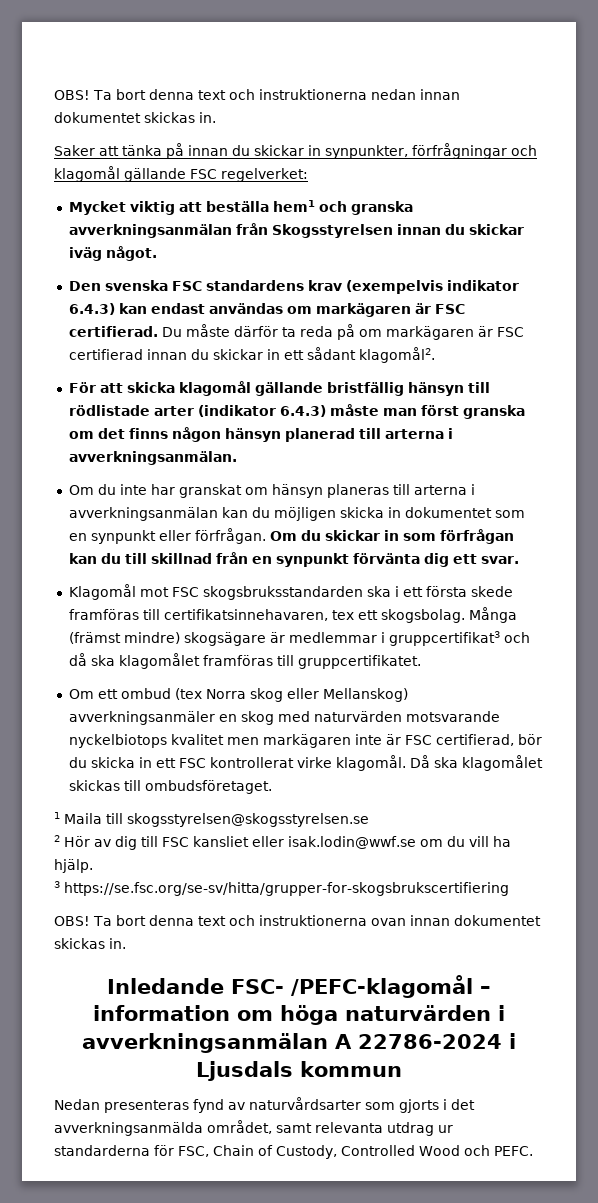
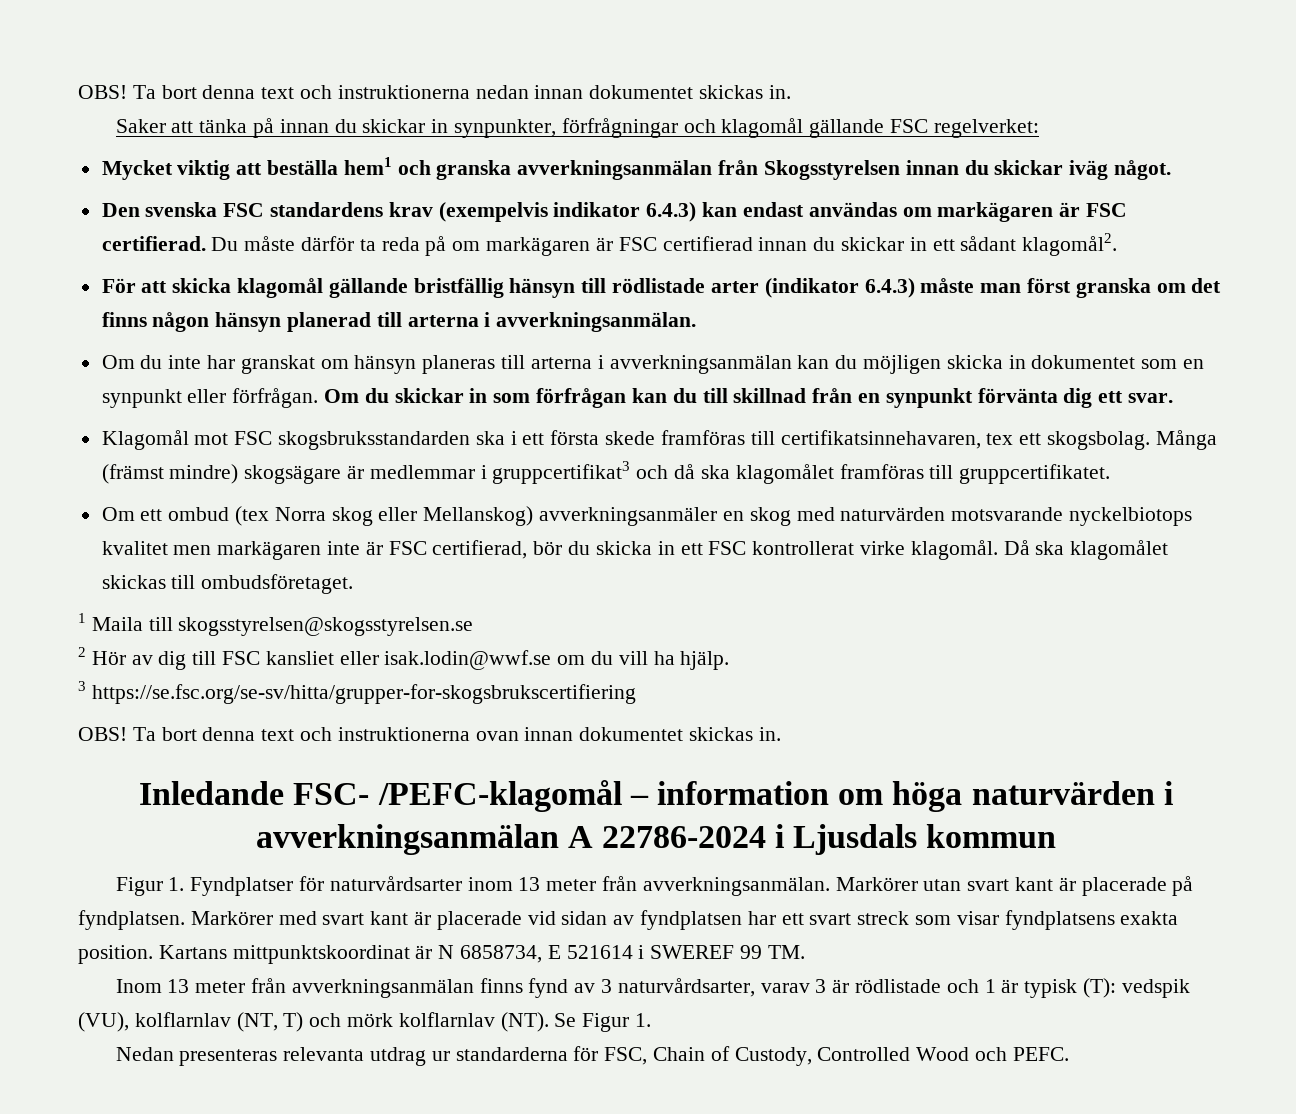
- Nedan presenteras fynd av naturvårdsarter som gjorts i det avverkningsanmälda området, samt relevanta utdrag ur standarderna för FSC, Chain of Custody, Controlled Wood och PEFC.
+ Figur 1. Fyndplatser för naturvårdsarter inom 13 meter från avverkningsanmälan. Markörer utan svart kant är placerade på fyndplatsen. Markörer med svart kant är placerade vid sidan av fyndplatsen har ett svart streck som visar fyndplatsens exakta position. Kartans mittpunktskoordinat är N 6858734, E 521614 i SWEREF 99 TM.
+ Inom 13 meter från avverkningsanmälan finns fynd av 3 naturvårdsarter, varav 3 är rödlistade och 1 är typisk (T): vedspik (VU), kolflarnlav (NT, T) och mörk kolflarnlav (NT). Se Figur 1.
+ Nedan presenteras relevanta utdrag ur standarderna för FSC, Chain of Custody, Controlled Wood och PEFC.

